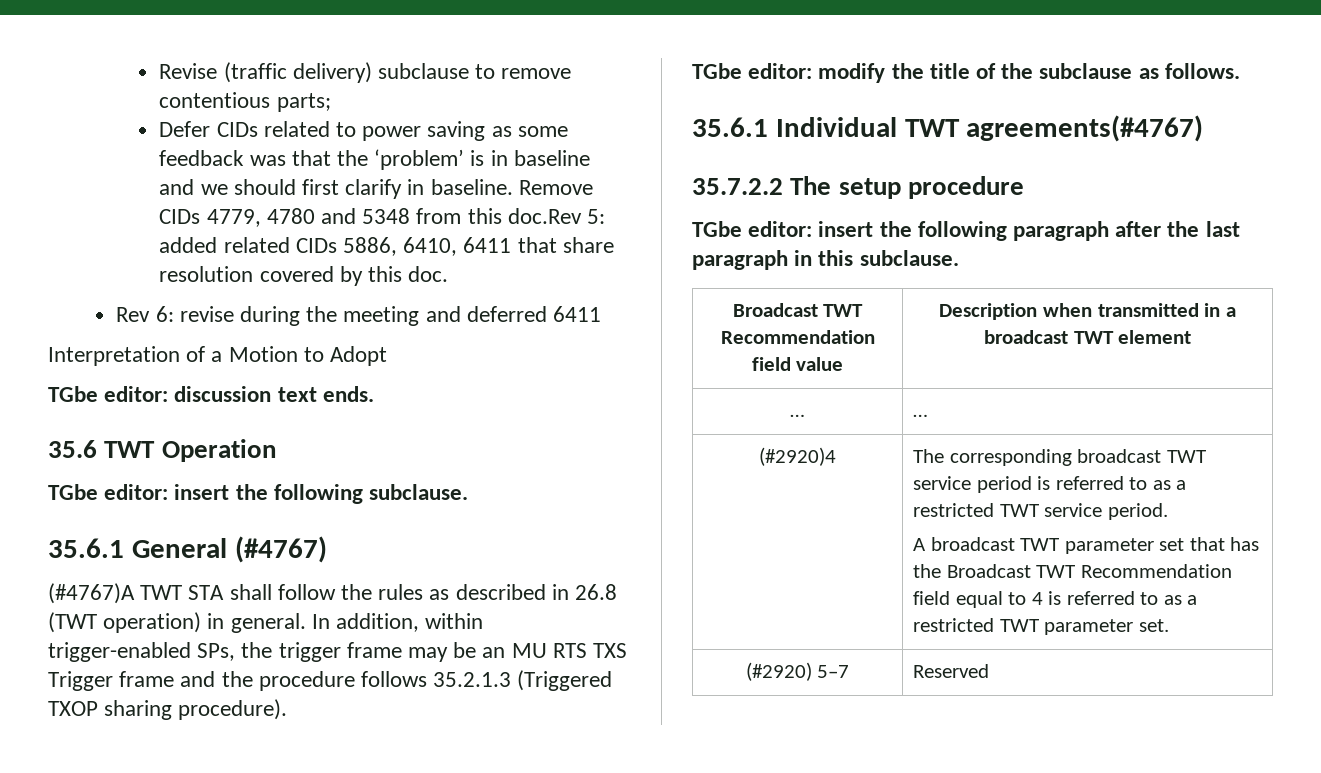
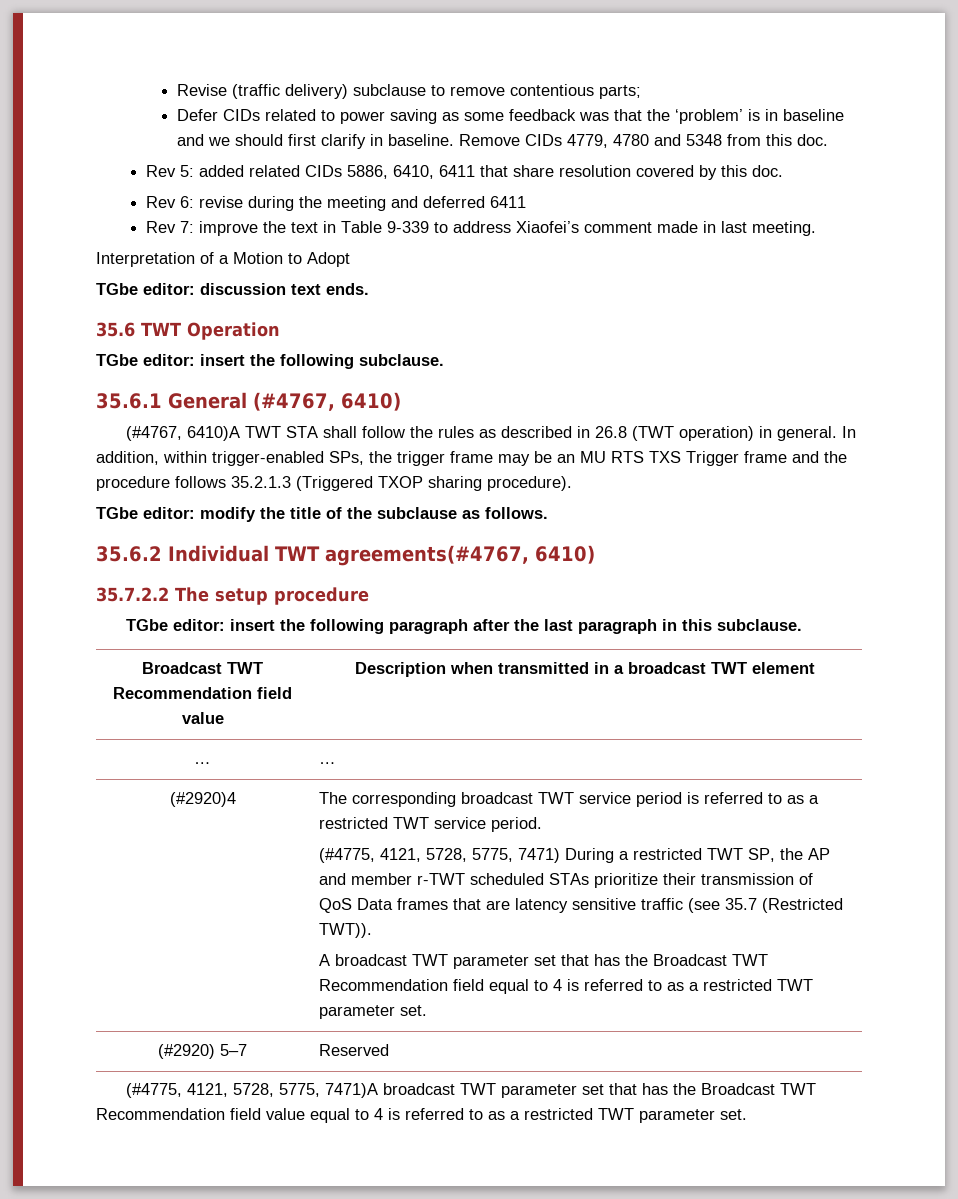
- Remove CIDs 4779, 4780 and 5348 from this doc.Rev 5: added related CIDs 5886, 6410, 6411 that share resolution covered by this doc.
+ Remove CIDs 4779, 4780 and 5348 from this doc.
+ Rev 5: added related CIDs 5886, 6410, 6411 that share resolution covered by this doc.
+ Rev 7: improve the text in Table 9-339 to address Xiaofei’s comment made in last meeting.
- 35.6.1 General (#4767)
- (#4767)A TWT STA shall follow the rules as described in 26.8 (TWT operation) in general.
+ 35.6.1 General (#4767, 6410)
+ (#4767, 6410)A TWT STA shall follow the rules as described in 26.8 (TWT operation) in general.
- 35.6.1 Individual TWT agreements(#4767)
+ 35.6.2 Individual TWT agreements(#4767, 6410)
+ (#4775, 4121, 5728, 5775, 7471) During a restricted TWT SP, the AP and member r-TWT scheduled STAs prioritize their transmission of QoS Data frames that are latency sensitive traffic (see 35.7 (Restricted TWT)).
+ (#4775, 4121, 5728, 5775, 7471)A broadcast TWT parameter set that has the Broadcast TWT Recommendation field value equal to 4 is referred to as a restricted TWT parameter set.

